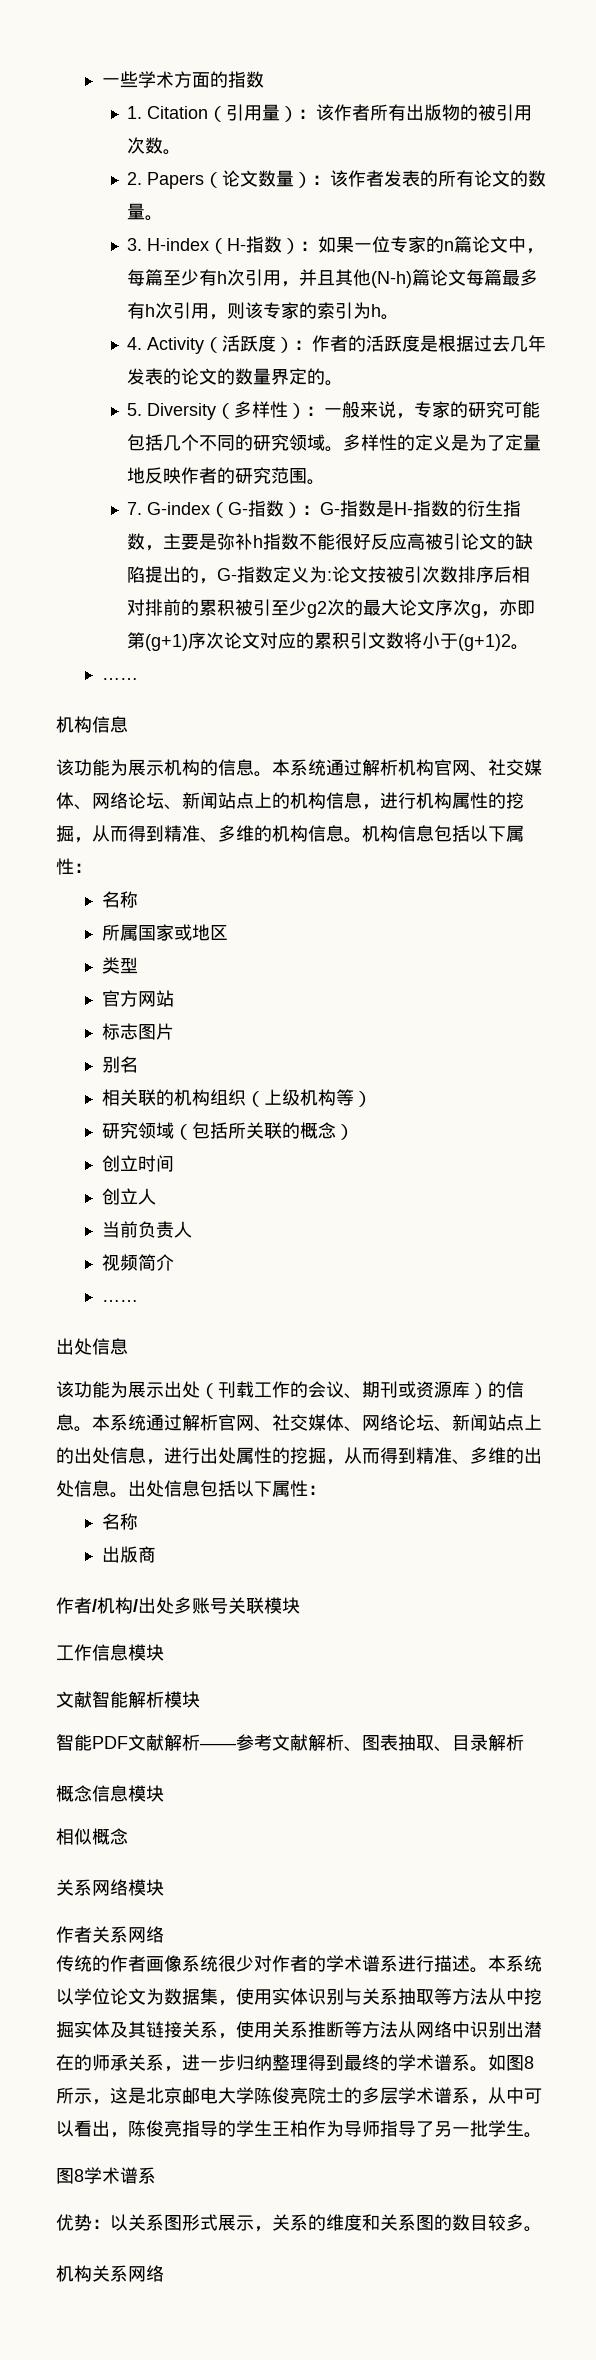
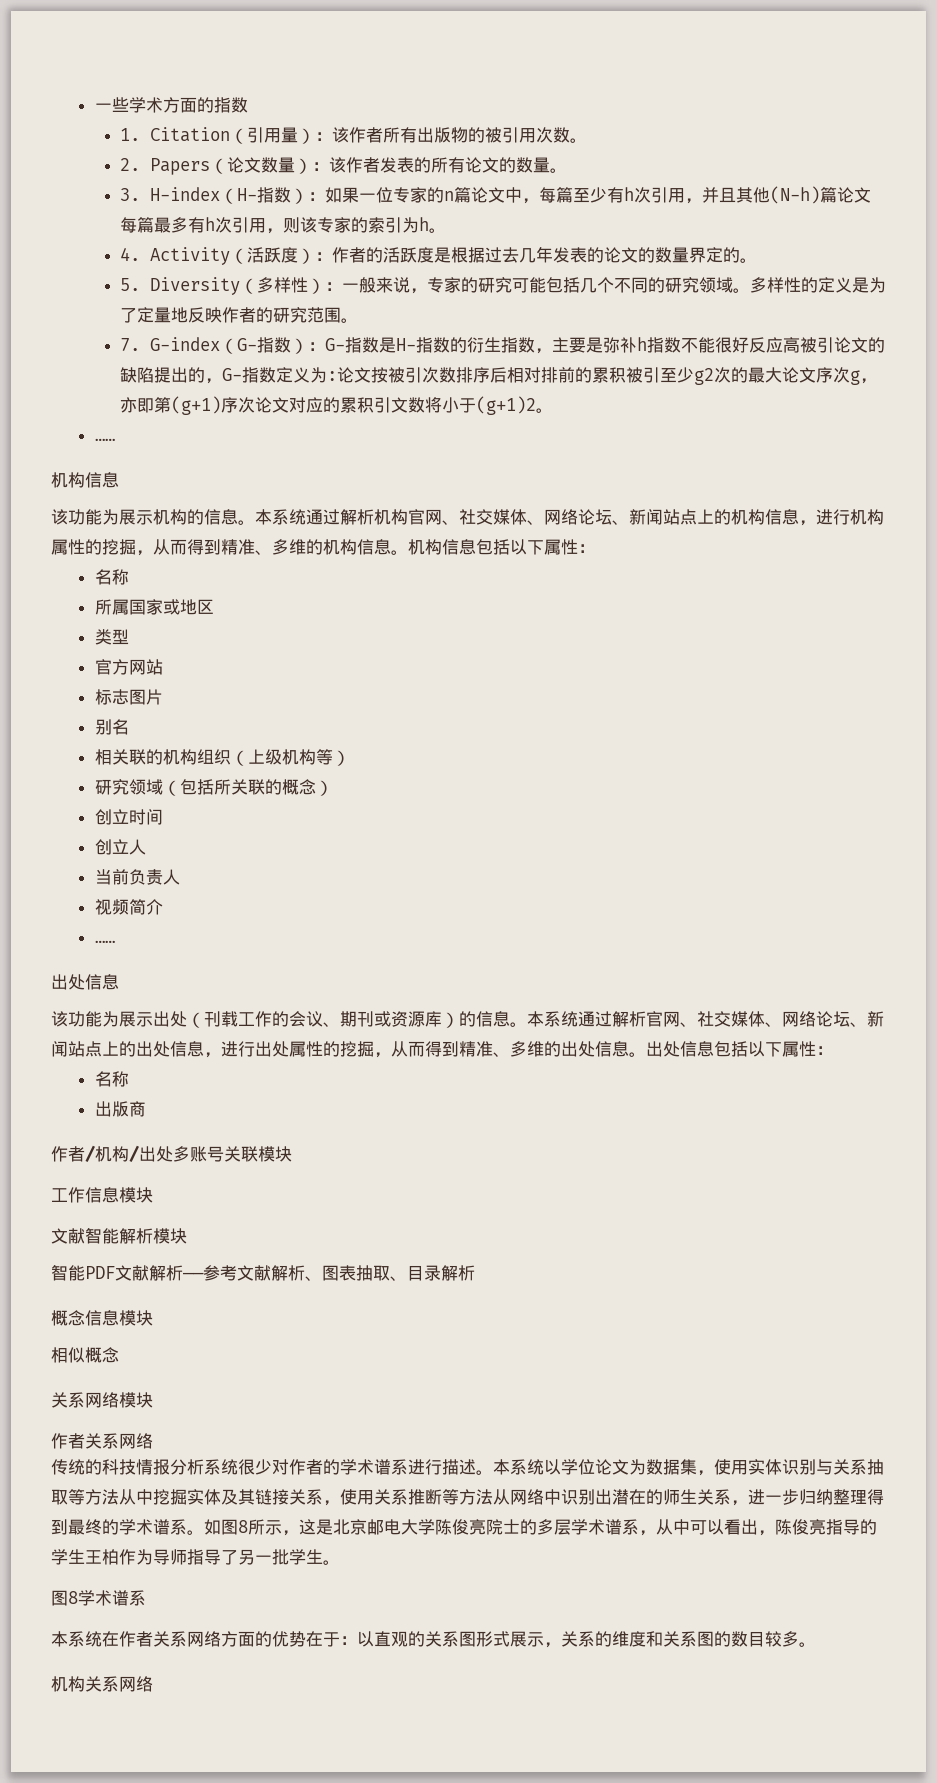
- 传统的作者画像系统很少对作者的学术谱系进行描述。
+ 传统的科技情报分析系统很少对作者的学术谱系进行描述。
- 本系统以学位论文为数据集，使用实体识别与关系抽取等方法从中挖掘实体及其链接关系，使用关系推断等方法从网络中识别出潜在的师承关系，进一步归纳整理得到最终的学术谱系。
+ 本系统以学位论文为数据集，使用实体识别与关系抽取等方法从中挖掘实体及其链接关系，使用关系推断等方法从网络中识别出潜在的师生关系，进一步归纳整理得到最终的学术谱系。
- 优势：以关系图形式展示，关系的维度和关系图的数目较多。
+ 本系统在作者关系网络方面的优势在于：以直观的关系图形式展示，关系的维度和关系图的数目较多。

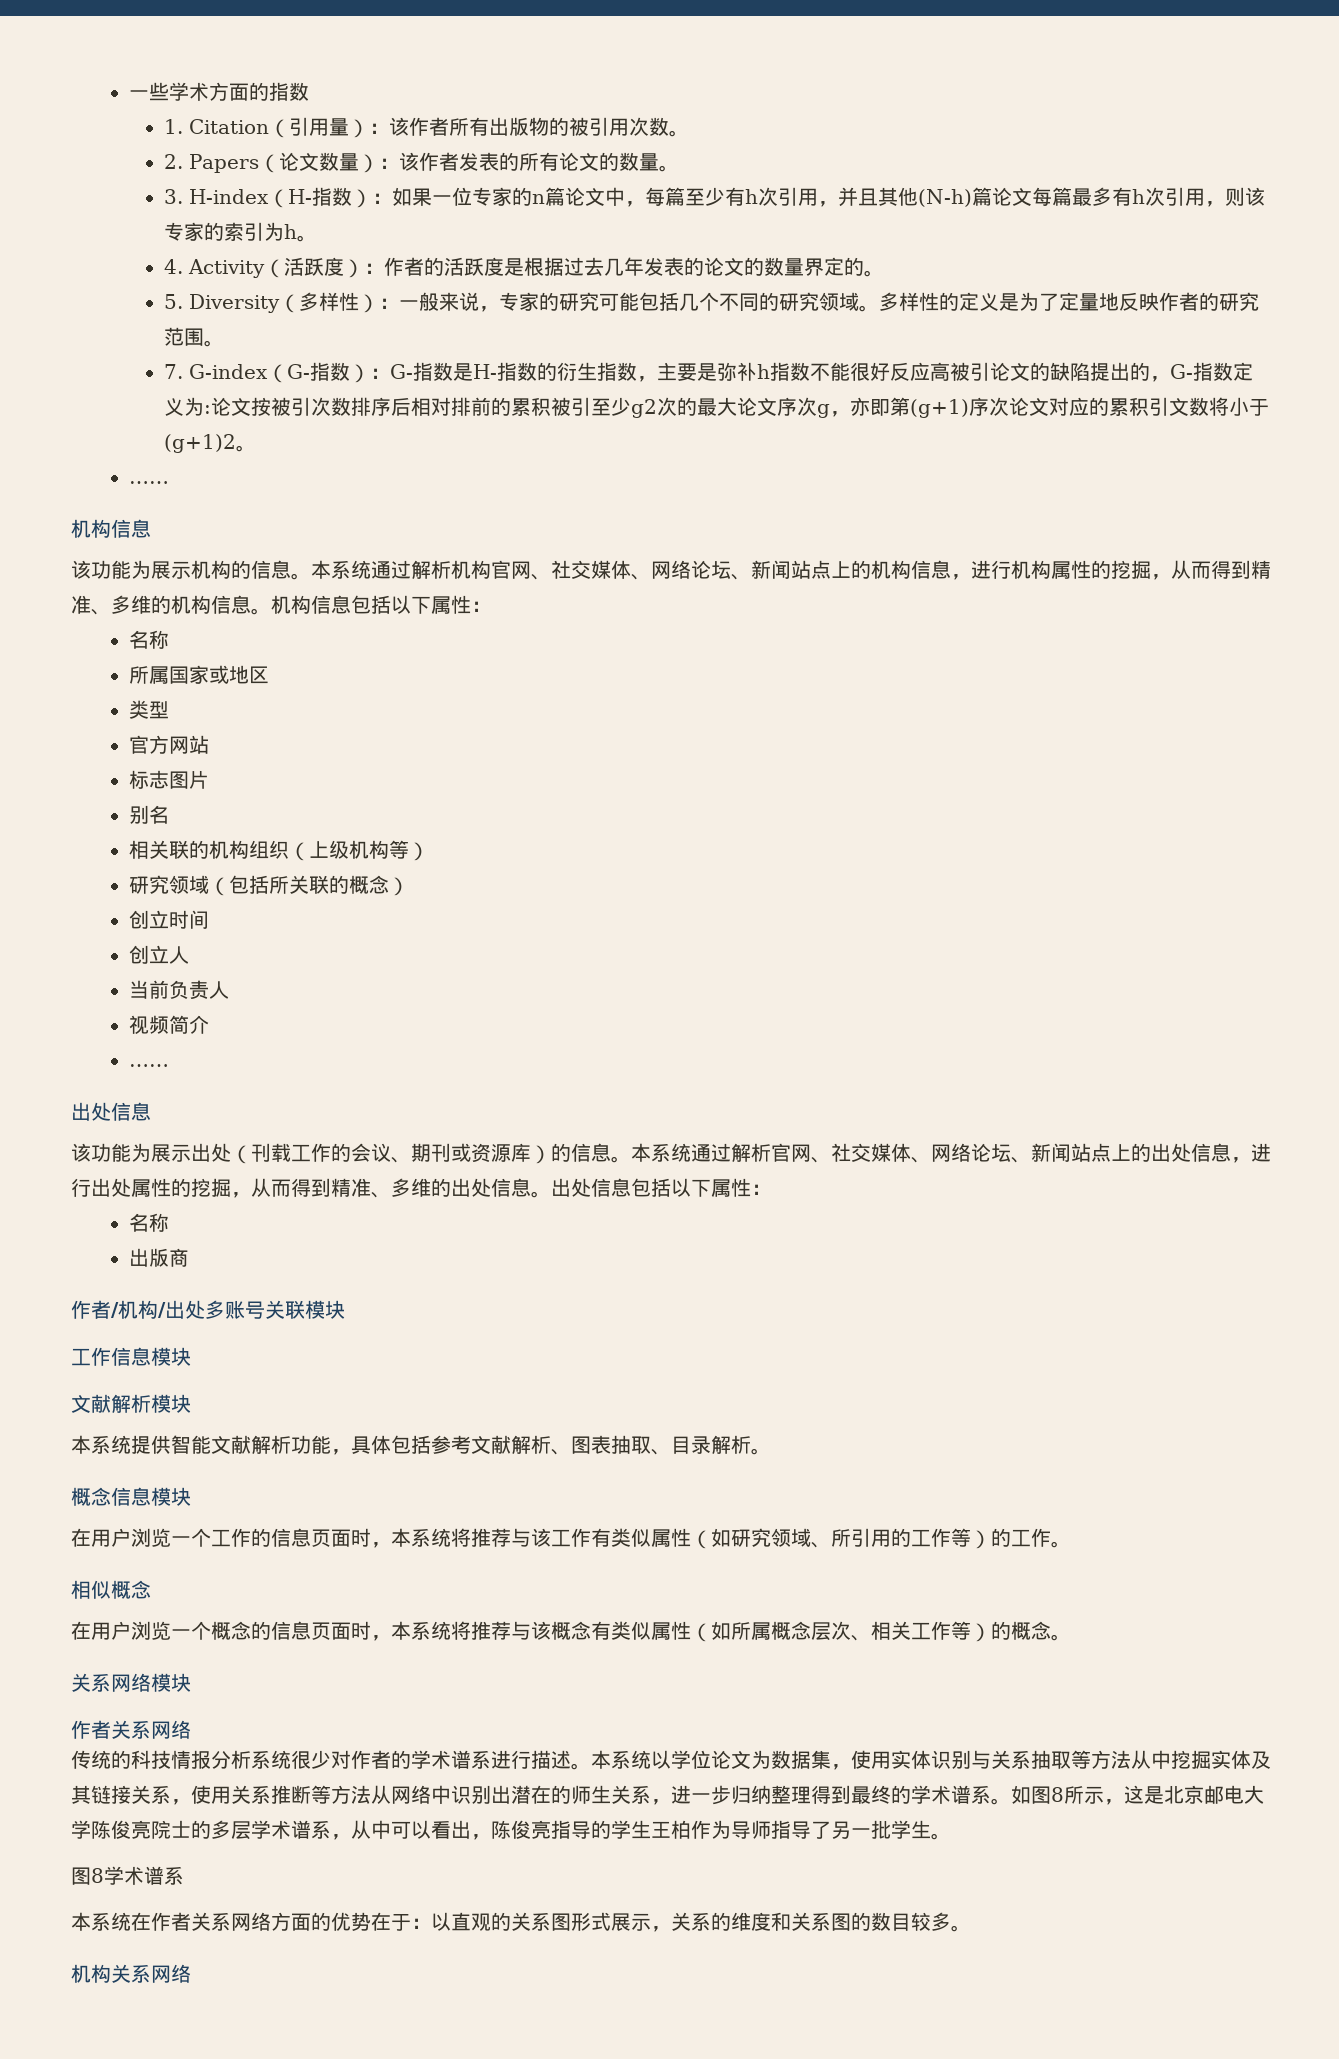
- 文献智能解析模块
+ 文献解析模块
- 智能PDF文献解析——参考文献解析、图表抽取、目录解析
+ 本系统提供智能文献解析功能，具体包括参考文献解析、图表抽取、目录解析。
+ 在用户浏览一个工作的信息页面时，本系统将推荐与该工作有类似属性（如研究领域、所引用的工作等）的工作。
  相似概念
+ 在用户浏览一个概念的信息页面时，本系统将推荐与该概念有类似属性（如所属概念层次、相关工作等）的概念。

